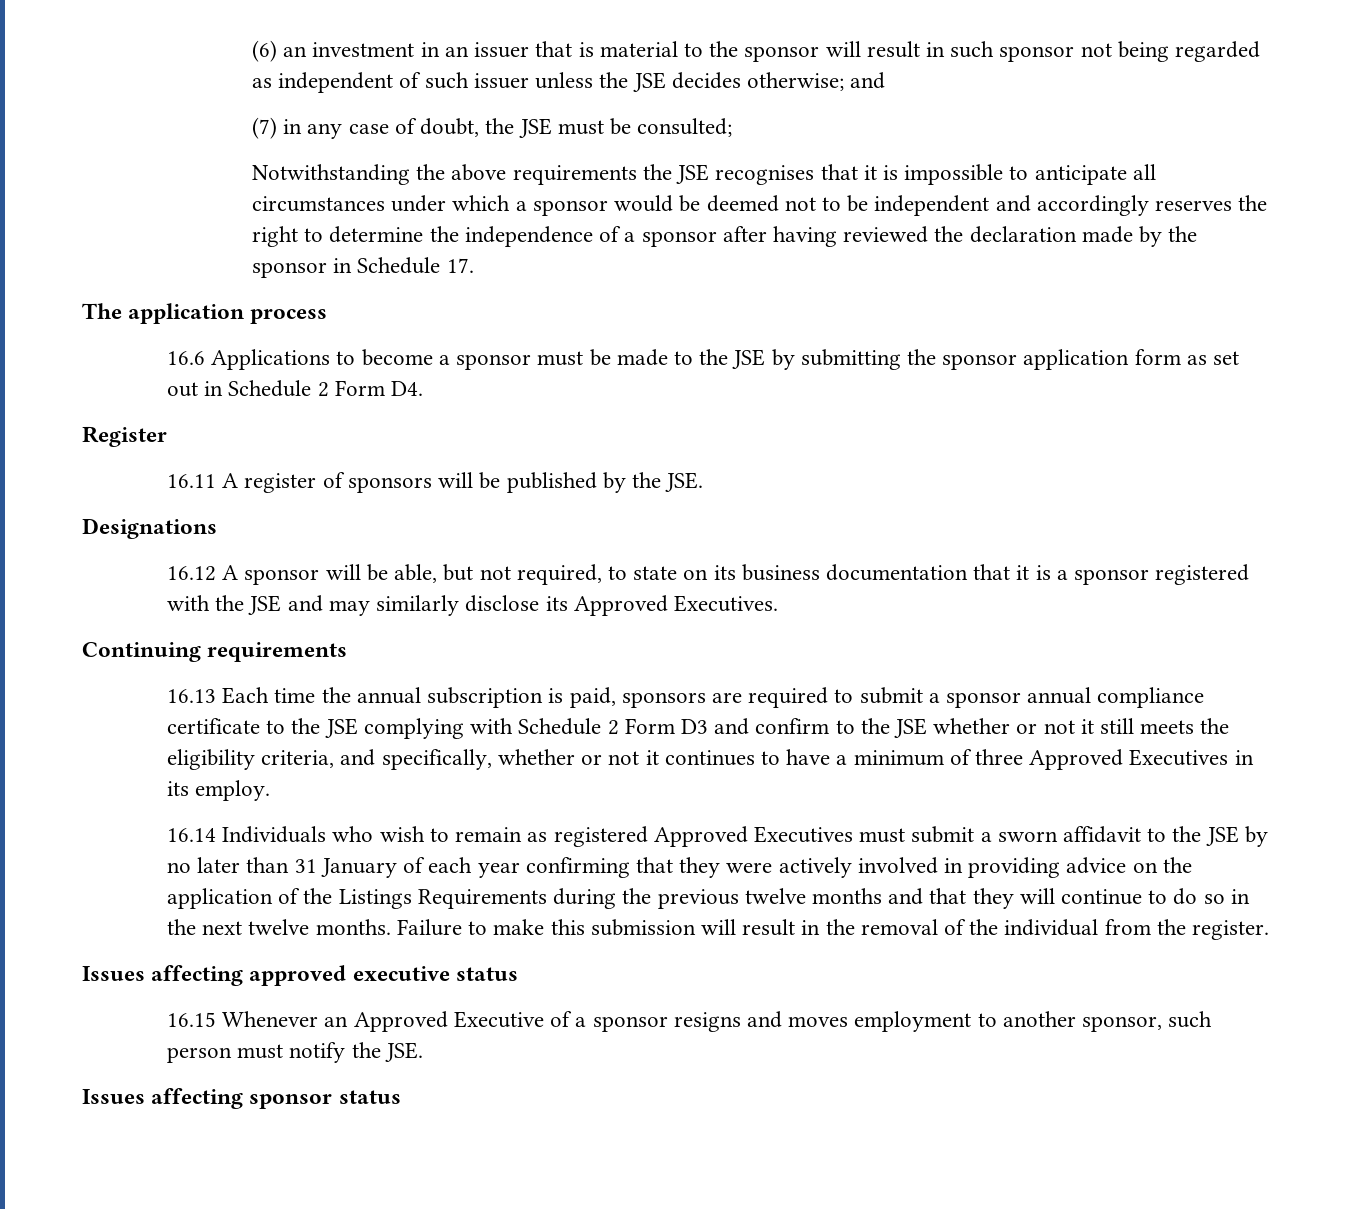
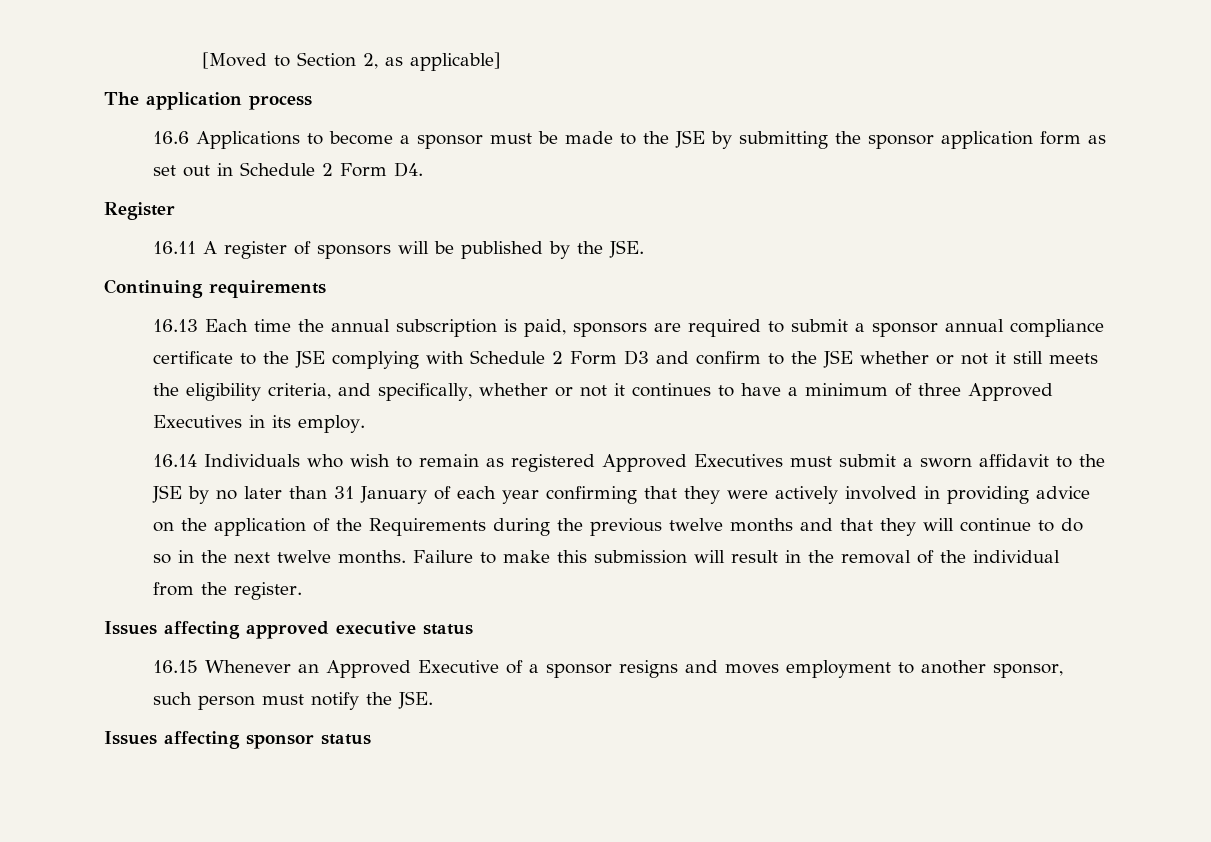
- (6) an investment in an issuer that is material to the sponsor will result in such sponsor not being regarded as independent of such issuer unless the JSE decides otherwise; and
- (7) in any case of doubt, the JSE must be consulted;
- Notwithstanding the above requirements the JSE recognises that it is impossible to anticipate all circumstances under which a sponsor would be deemed not to be independent and accordingly reserves the right to determine the independence of a sponsor after having reviewed the declaration made by the sponsor in Schedule 17.
+ [Moved to Section 2, as applicable]
- Designations
- 16.12 A sponsor will be able, but not required, to state on its business documentation that it is a sponsor registered with the JSE and may similarly disclose its Approved Executives.
- 16.14 Individuals who wish to remain as registered Approved Executives must submit a sworn affidavit to the JSE by no later than 31 January of each year confirming that they were actively involved in providing advice on the application of the Listings Requirements during the previous twelve months and that they will continue to do so in the next twelve months.
+ 16.14 Individuals who wish to remain as registered Approved Executives must submit a sworn affidavit to the JSE by no later than 31 January of each year confirming that they were actively involved in providing advice on the application of the Requirements during the previous twelve months and that they will continue to do so in the next twelve months.

